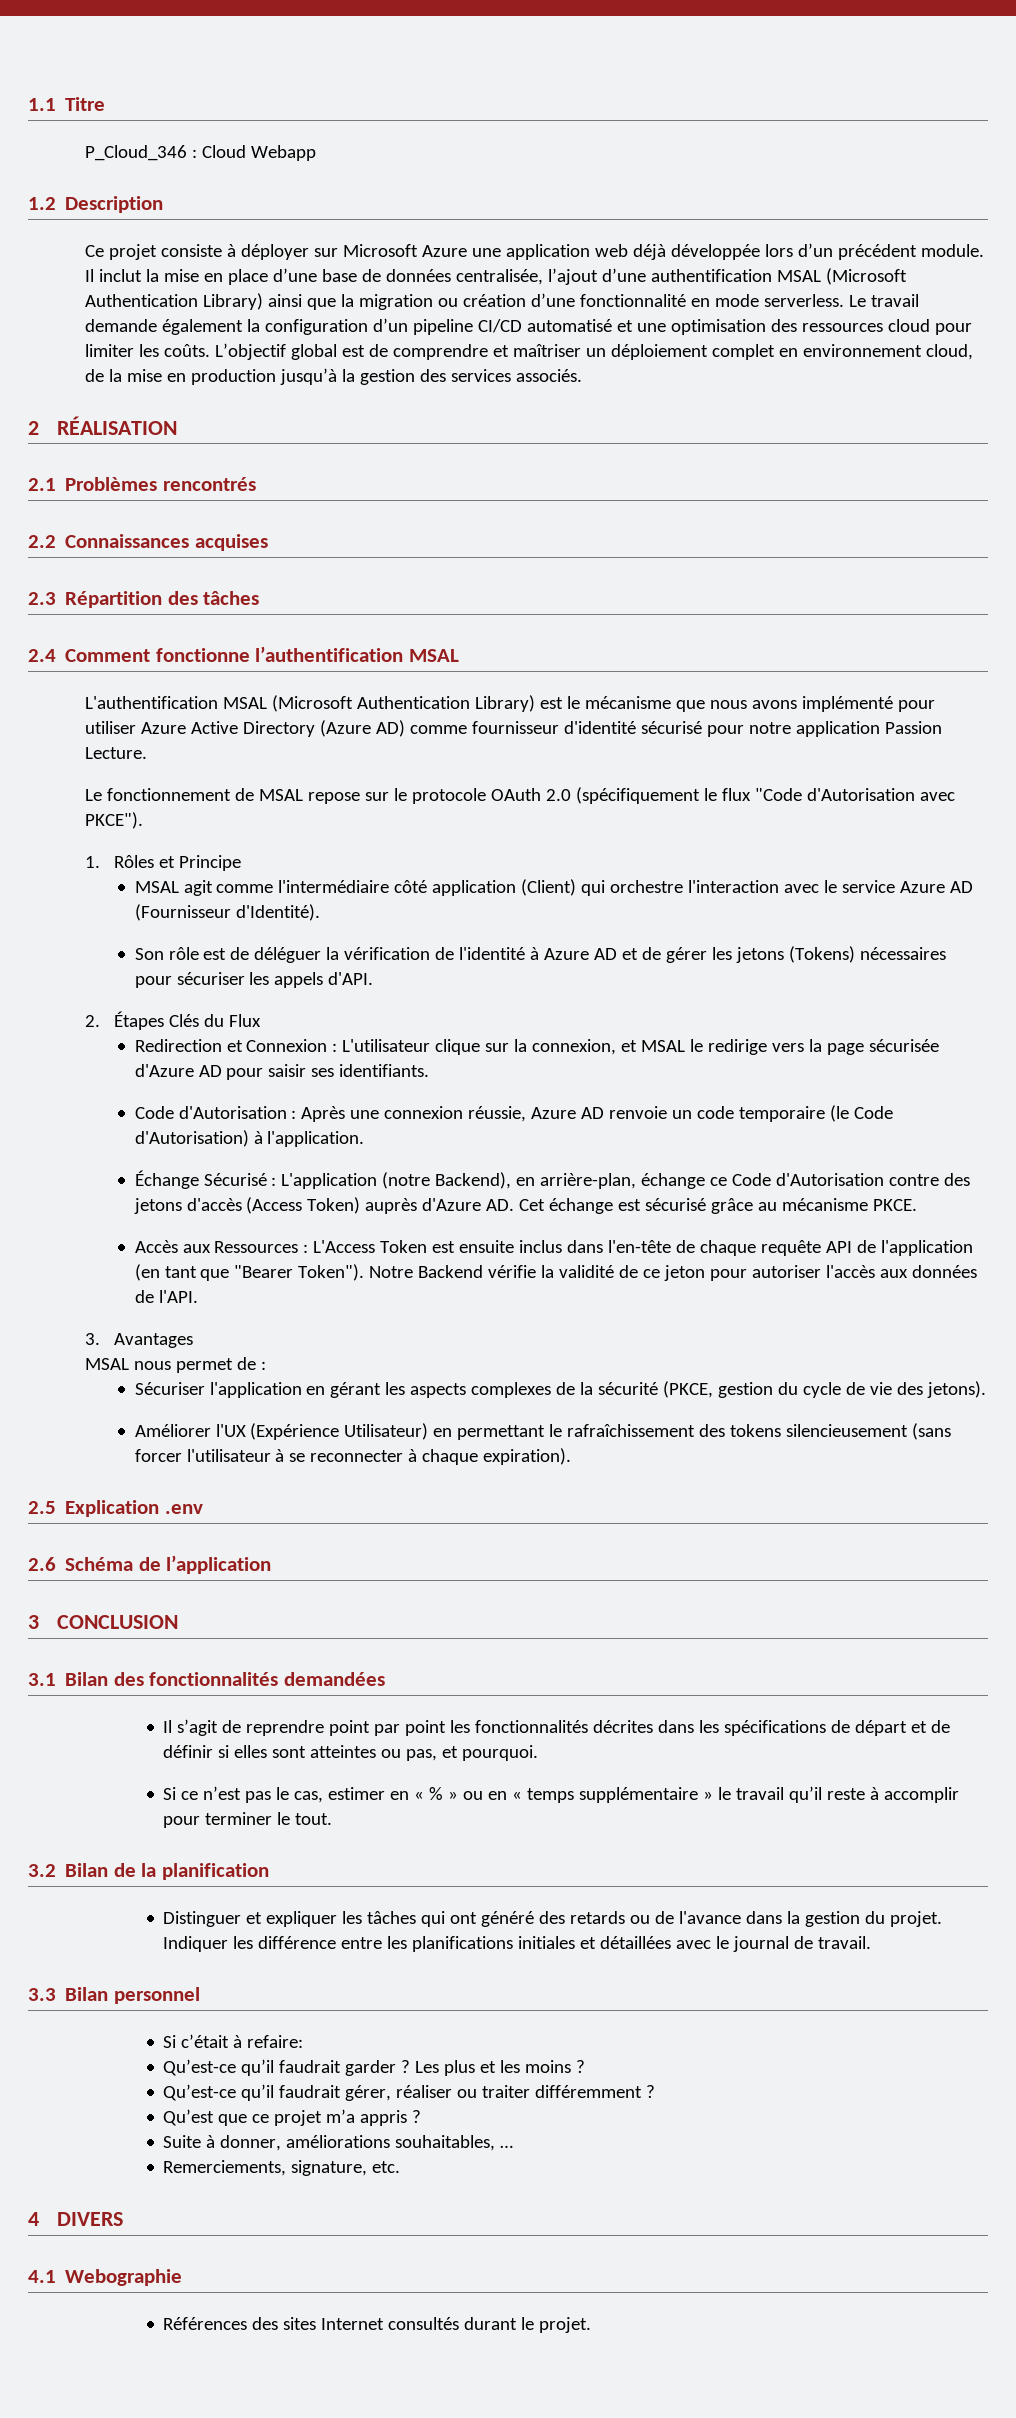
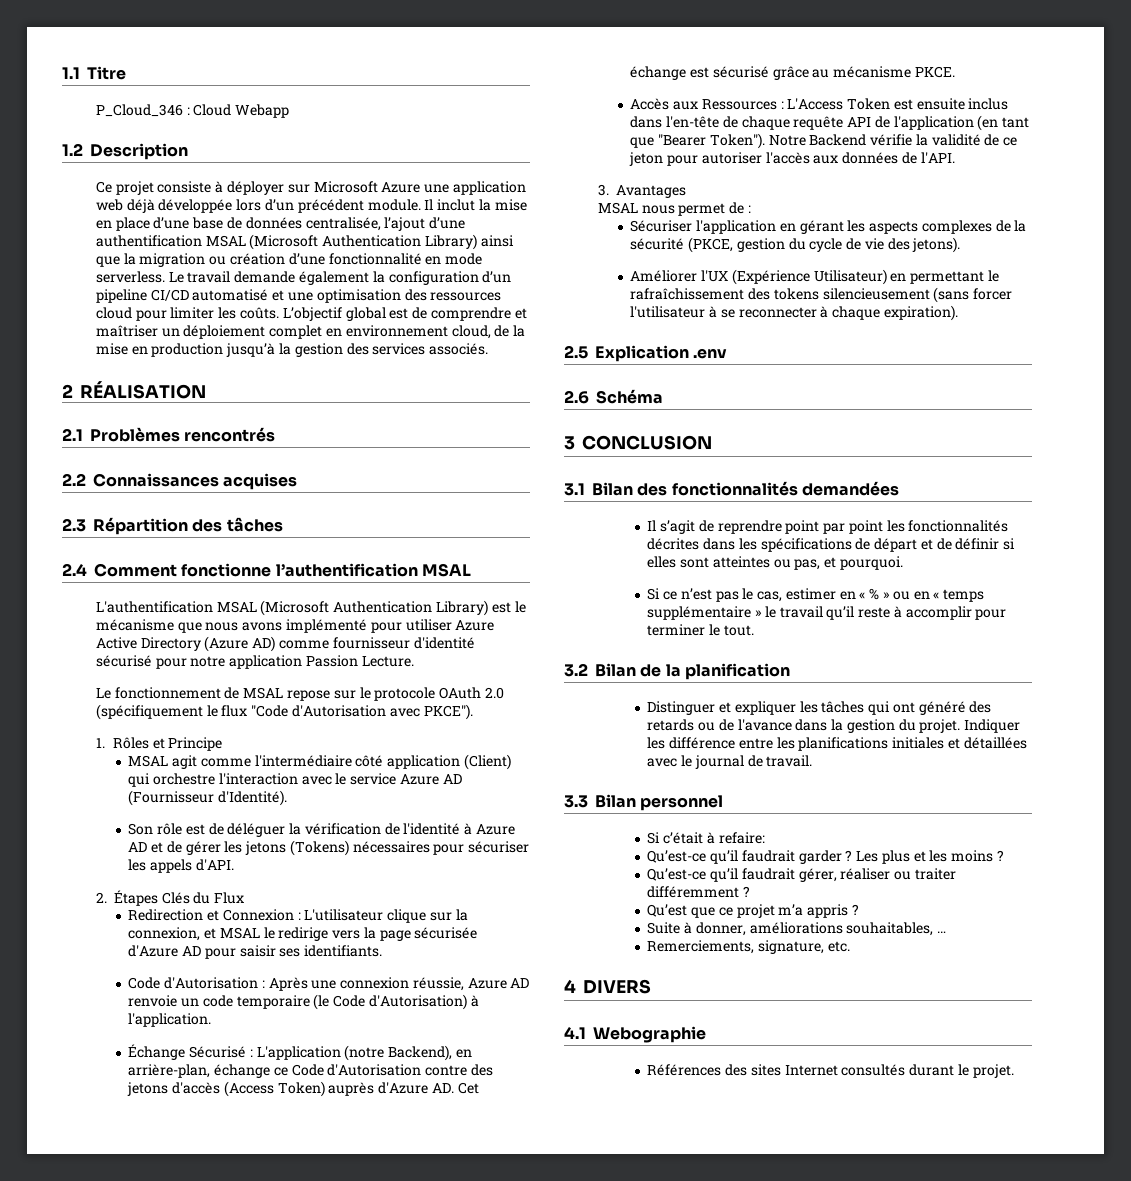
- 2.6 Schéma de l’application
+ 2.6 Schéma

